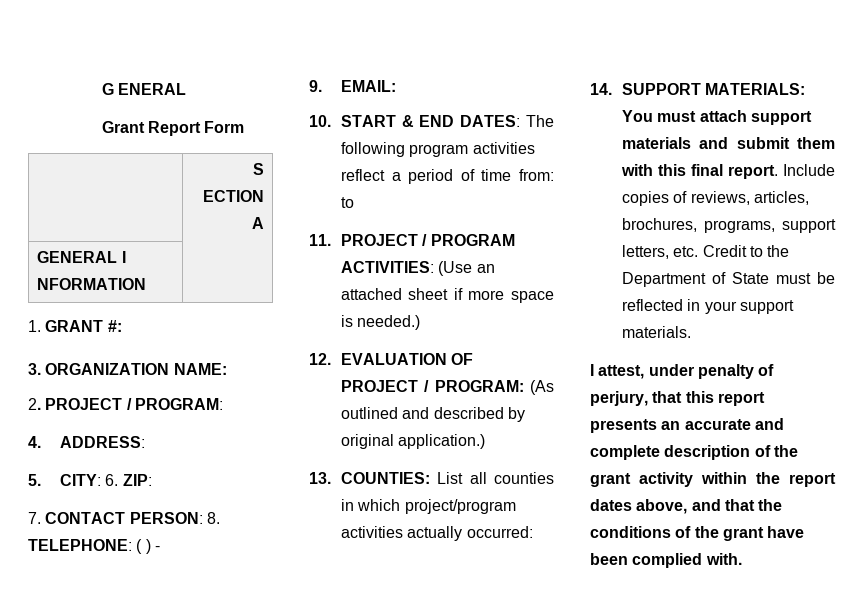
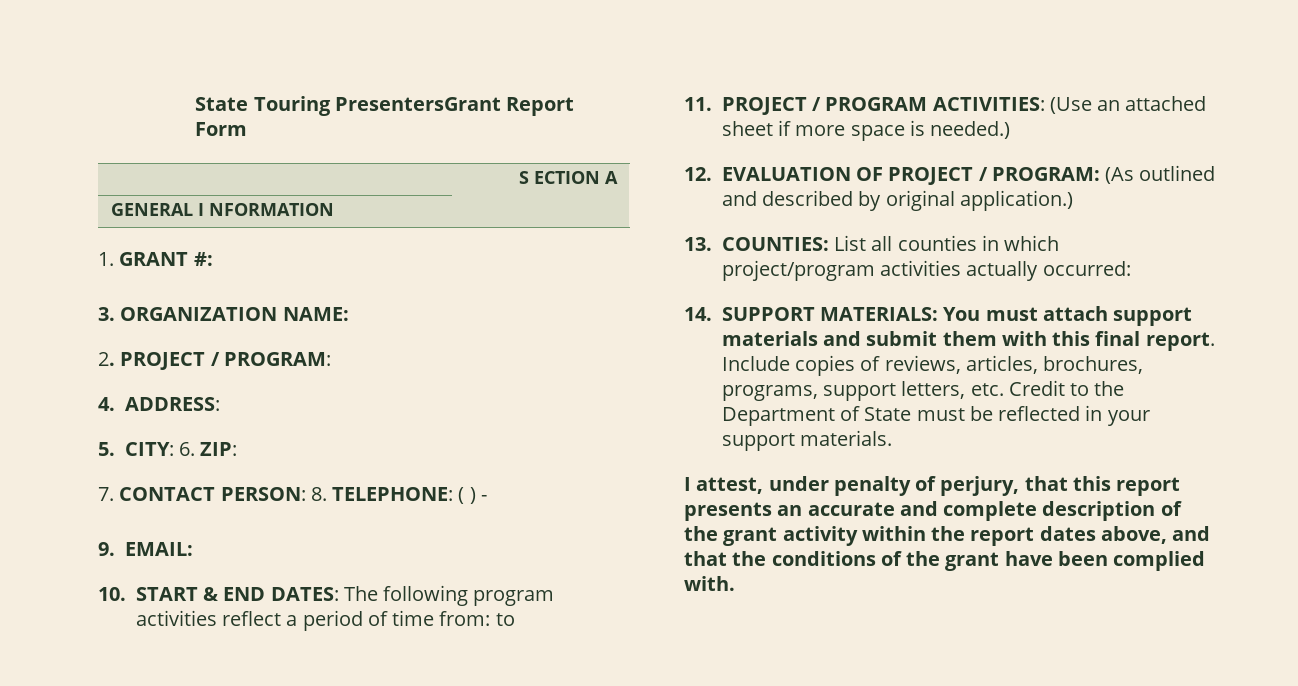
- G ENERAL
- Grant Report Form
+ State Touring PresentersGrant Report Form

